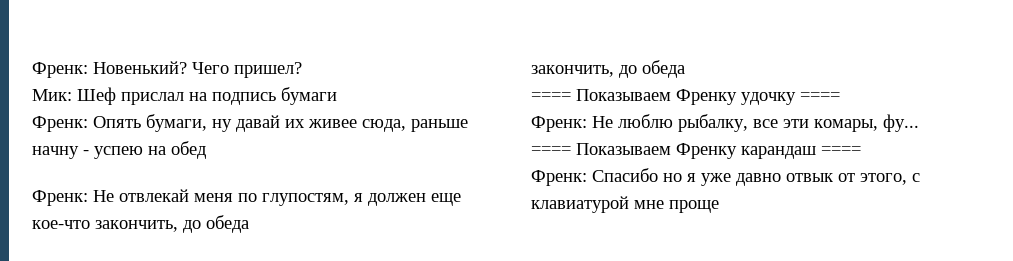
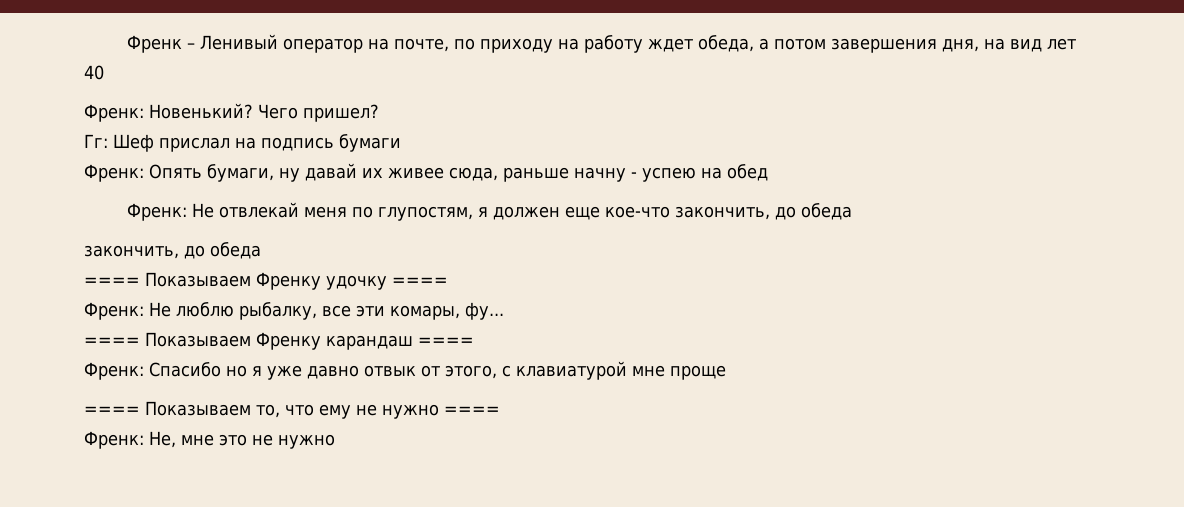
+ Френк – Ленивый оператор на почте, по приходу на работу ждет обеда, а потом завершения дня, на вид лет 40
- Мик: Шеф прислал на подпись бумаги
+ Гг: Шеф прислал на подпись бумаги
+ ==== Показываем то, что ему не нужно ====
+ Френк: Не, мне это не нужно

